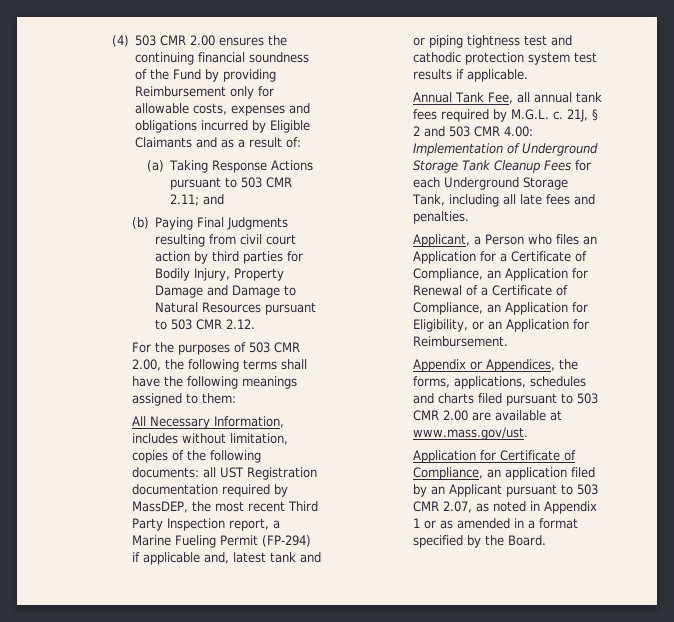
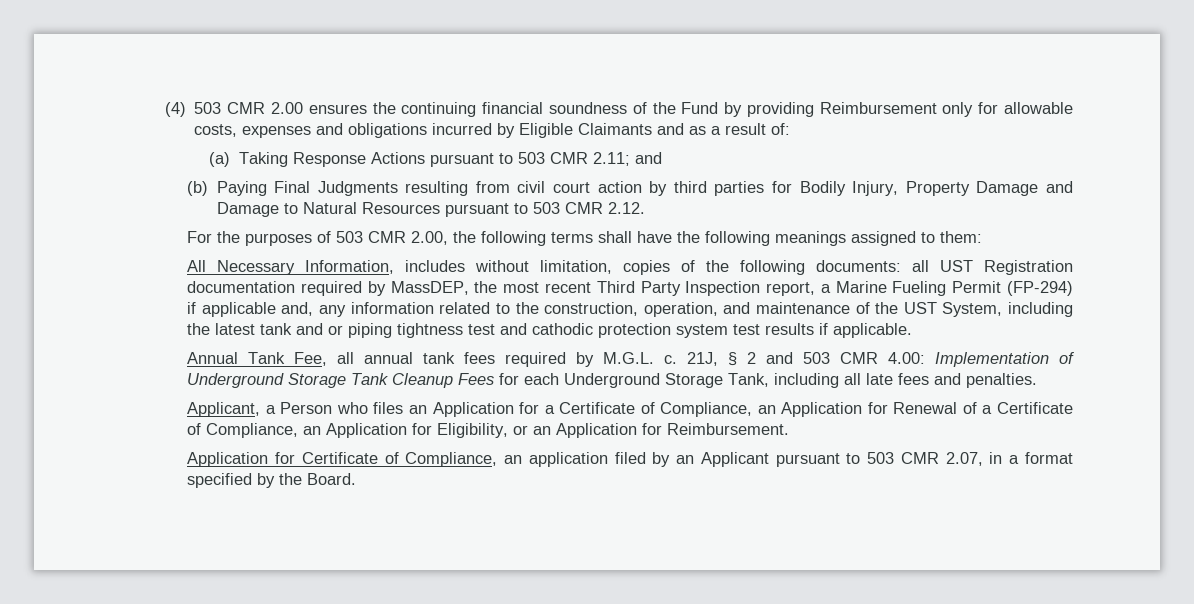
- All Necessary Information, includes without limitation, copies of the following documents: all UST Registration documentation required by MassDEP, the most recent Third Party Inspection report, a Marine Fueling Permit (FP-294) if applicable and, latest tank and or piping tightness test and cathodic protection system test results if applicable.
+ All Necessary Information, includes without limitation, copies of the following documents: all UST Registration documentation required by MassDEP, the most recent Third Party Inspection report, a Marine Fueling Permit (FP-294) if applicable and, any information related to the construction, operation, and maintenance of the UST System, including the latest tank and or piping tightness test and cathodic protection system test results if applicable.
- Appendix or Appendices, the forms, applications, schedules and charts filed pursuant to 503 CMR 2.00 are available at www.mass.gov/ust.
- Application for Certificate of Compliance, an application filed by an Applicant pursuant to 503 CMR 2.07, as noted in Appendix 1 or as amended in a format specified by the Board.
+ Application for Certificate of Compliance, an application filed by an Applicant pursuant to 503 CMR 2.07, in a format specified by the Board.

